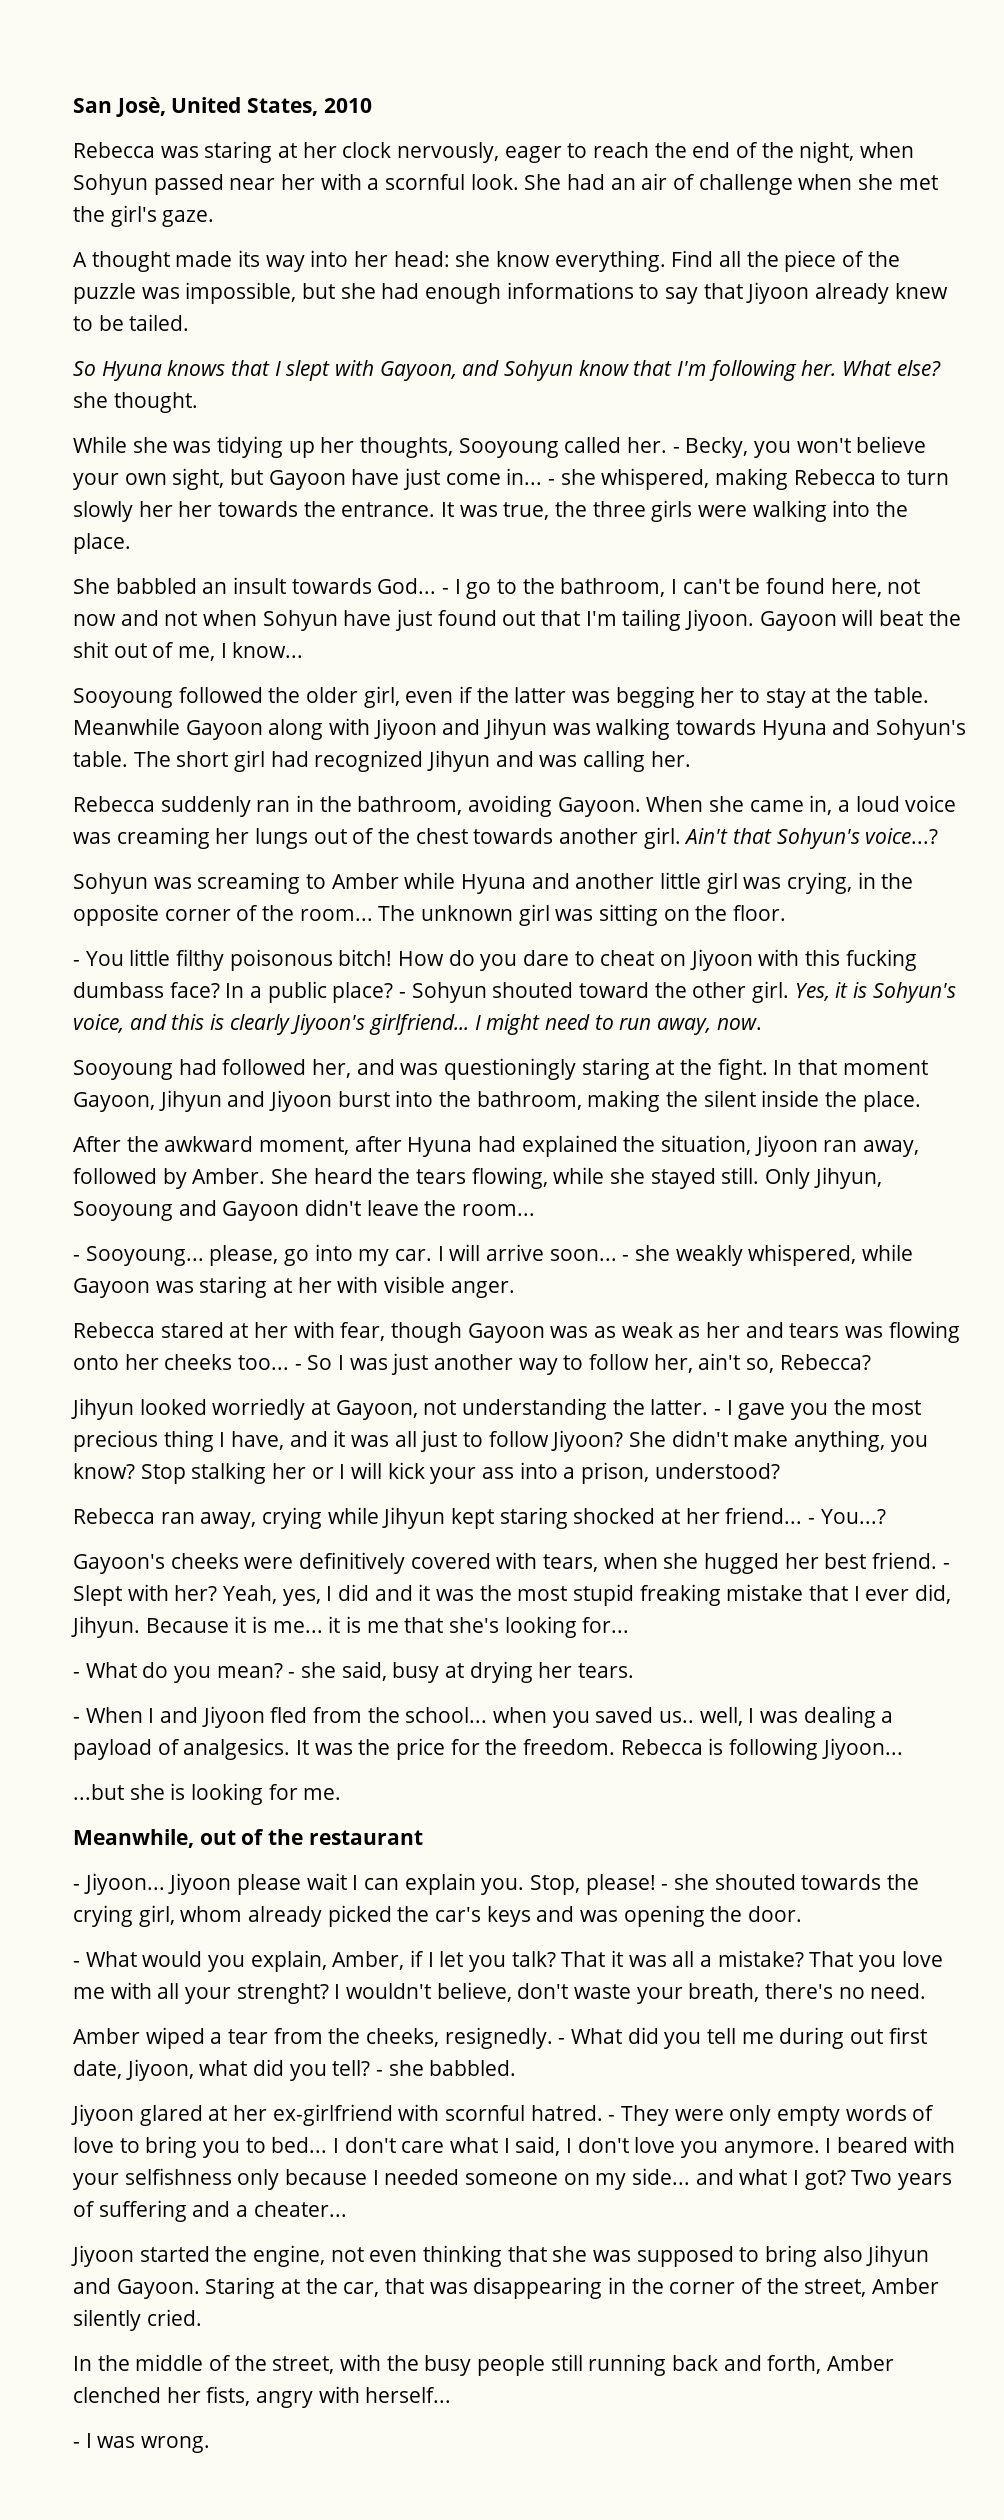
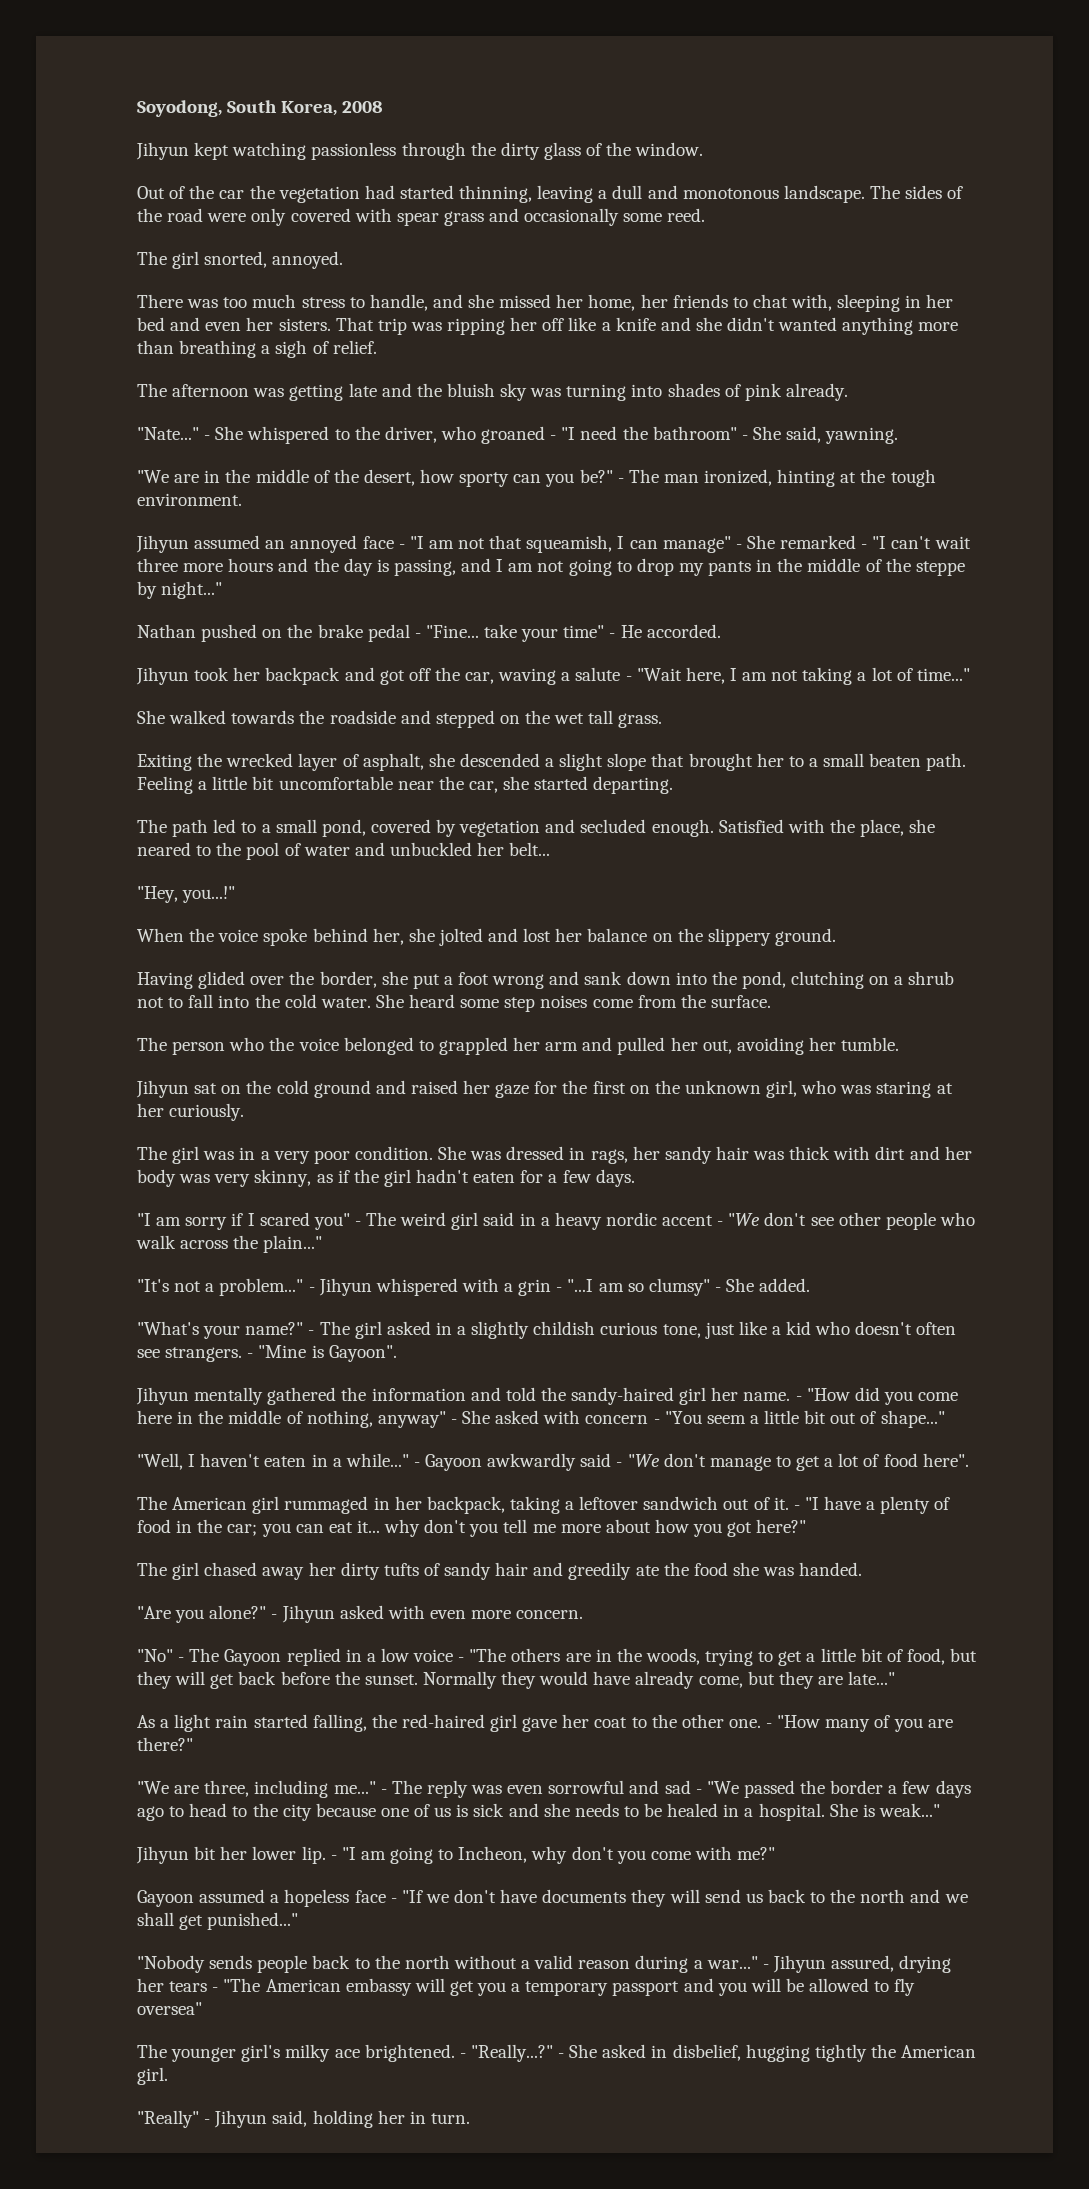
- San Josè, United States, 2010
- Rebecca was staring at her clock nervously, eager to reach the end of the night, when Sohyun passed near her with a scornful look. She had an air of challenge when she met the girl's gaze.
- A thought made its way into her head: she know everything. Find all the piece of the puzzle was impossible, but she had enough informations to say that Jiyoon already knew to be tailed.
- So Hyuna knows that I slept with Gayoon, and Sohyun know that I'm following her. What else? she thought.
- While she was tidying up her thoughts, Sooyoung called her. - Becky, you won't believe your own sight, but Gayoon have just come in... - she whispered, making Rebecca to turn slowly her her towards the entrance. It was true, the three girls were walking into the place.
- She babbled an insult towards God... - I go to the bathroom, I can't be found here, not now and not when Sohyun have just found out that I'm tailing Jiyoon. Gayoon will beat the shit out of me, I know...
- Sooyoung followed the older girl, even if the latter was begging her to stay at the table. Meanwhile Gayoon along with Jiyoon and Jihyun was walking towards Hyuna and Sohyun's table. The short girl had recognized Jihyun and was calling her.
- Rebecca suddenly ran in the bathroom, avoiding Gayoon. When she came in, a loud voice was creaming her lungs out of the chest towards another girl. Ain't that Sohyun's voice...?
- Sohyun was screaming to Amber while Hyuna and another little girl was crying, in the opposite corner of the room... The unknown girl was sitting on the floor.
- - You little filthy poisonous bitch! How do you dare to cheat on Jiyoon with this fucking dumbass face? In a public place? - Sohyun shouted toward the other girl. Yes, it is Sohyun's voice, and this is clearly Jiyoon's girlfriend... I might need to run away, now.
- Sooyoung had followed her, and was questioningly staring at the fight. In that moment Gayoon, Jihyun and Jiyoon burst into the bathroom, making the silent inside the place.
- After the awkward moment, after Hyuna had explained the situation, Jiyoon ran away, followed by Amber. She heard the tears flowing, while she stayed still. Only Jihyun, Sooyoung and Gayoon didn't leave the room...
- - Sooyoung... please, go into my car. I will arrive soon... - she weakly whispered, while Gayoon was staring at her with visible anger.
- Rebecca stared at her with fear, though Gayoon was as weak as her and tears was flowing onto her cheeks too... - So I was just another way to follow her, ain't so, Rebecca?
- Jihyun looked worriedly at Gayoon, not understanding the latter. - I gave you the most precious thing I have, and it was all just to follow Jiyoon? She didn't make anything, you know? Stop stalking her or I will kick your ass into a prison, understood?
- Rebecca ran away, crying while Jihyun kept staring shocked at her friend... - You...?
- Gayoon's cheeks were definitively covered with tears, when she hugged her best friend. - Slept with her? Yeah, yes, I did and it was the most stupid freaking mistake that I ever did, Jihyun. Because it is me... it is me that she's looking for...
- - What do you mean? - she said, busy at drying her tears.
- - When I and Jiyoon fled from the school... when you saved us.. well, I was dealing a payload of analgesics. It was the price for the freedom. Rebecca is following Jiyoon...
- ...but she is looking for me.
- Meanwhile, out of the restaurant
- - Jiyoon... Jiyoon please wait I can explain you. Stop, please! - she shouted towards the crying girl, whom already picked the car's keys and was opening the door.
- - What would you explain, Amber, if I let you talk? That it was all a mistake? That you love me with all your strenght? I wouldn't believe, don't waste your breath, there's no need.
- Amber wiped a tear from the cheeks, resignedly. - What did you tell me during out first date, Jiyoon, what did you tell? - she babbled.
- Jiyoon glared at her ex-girlfriend with scornful hatred. - They were only empty words of love to bring you to bed... I don't care what I said, I don't love you anymore. I beared with your selfishness only because I needed someone on my side... and what I got? Two years of suffering and a cheater...
- Jiyoon started the engine, not even thinking that she was supposed to bring also Jihyun and Gayoon. Staring at the car, that was disappearing in the corner of the street, Amber silently cried.
- In the middle of the street, with the busy people still running back and forth, Amber clenched her fists, angry with herself...
- - I was wrong.
+ Soyodong, South Korea, 2008
+ Jihyun kept watching passionless through the dirty glass of the window.
+ Out of the car the vegetation had started thinning, leaving a dull and monotonous landscape. The sides of the road were only covered with spear grass and occasionally some reed.
+ The girl snorted, annoyed.
+ There was too much stress to handle, and she missed her home, her friends to chat with, sleeping in her bed and even her sisters. That trip was ripping her off like a knife and she didn't wanted anything more than breathing a sigh of relief.
+ The afternoon was getting late and the bluish sky was turning into shades of pink already.
+ "Nate..." - She whispered to the driver, who groaned - "I need the bathroom" - She said, yawning.
+ "We are in the middle of the desert, how sporty can you be?" - The man ironized, hinting at the tough environment.
+ Jihyun assumed an annoyed face - "I am not that squeamish, I can manage" - She remarked - "I can't wait three more hours and the day is passing, and I am not going to drop my pants in the middle of the steppe by night..."
+ Nathan pushed on the brake pedal - "Fine... take your time" - He accorded.
+ Jihyun took her backpack and got off the car, waving a salute - "Wait here, I am not taking a lot of time..."
+ She walked towards the roadside and stepped on the wet tall grass.
+ Exiting the wrecked layer of asphalt, she descended a slight slope that brought her to a small beaten path. Feeling a little bit uncomfortable near the car, she started departing.
+ The path led to a small pond, covered by vegetation and secluded enough. Satisfied with the place, she neared to the pool of water and unbuckled her belt...
+ "Hey, you...!"
+ When the voice spoke behind her, she jolted and lost her balance on the slippery ground.
+ Having glided over the border, she put a foot wrong and sank down into the pond, clutching on a shrub not to fall into the cold water. She heard some step noises come from the surface.
+ The person who the voice belonged to grappled her arm and pulled her out, avoiding her tumble.
+ Jihyun sat on the cold ground and raised her gaze for the first on the unknown girl, who was staring at her curiously.
+ The girl was in a very poor condition. She was dressed in rags, her sandy hair was thick with dirt and her body was very skinny, as if the girl hadn't eaten for a few days.
+ "I am sorry if I scared you" - The weird girl said in a heavy nordic accent - "We don't see other people who walk across the plain..."
+ "It's not a problem..." - Jihyun whispered with a grin - "...I am so clumsy" - She added.
+ "What's your name?" - The girl asked in a slightly childish curious tone, just like a kid who doesn't often see strangers. - "Mine is Gayoon".
+ Jihyun mentally gathered the information and told the sandy-haired girl her name. - "How did you come here in the middle of nothing, anyway" - She asked with concern - "You seem a little bit out of shape..."
+ "Well, I haven't eaten in a while..." - Gayoon awkwardly said - "We don't manage to get a lot of food here".
+ The American girl rummaged in her backpack, taking a leftover sandwich out of it. - "I have a plenty of food in the car; you can eat it... why don't you tell me more about how you got here?"
+ The girl chased away her dirty tufts of sandy hair and greedily ate the food she was handed.
+ "Are you alone?" - Jihyun asked with even more concern.
+ "No" - The Gayoon replied in a low voice - "The others are in the woods, trying to get a little bit of food, but they will get back before the sunset. Normally they would have already come, but they are late..."
+ As a light rain started falling, the red-haired girl gave her coat to the other one. - "How many of you are there?"
+ "We are three, including me..." - The reply was even sorrowful and sad - "We passed the border a few days ago to head to the city because one of us is sick and she needs to be healed in a hospital. She is weak..."
+ Jihyun bit her lower lip. - "I am going to Incheon, why don't you come with me?"
+ Gayoon assumed a hopeless face - "If we don't have documents they will send us back to the north and we shall get punished..."
+ "Nobody sends people back to the north without a valid reason during a war..." - Jihyun assured, drying her tears - "The American embassy will get you a temporary passport and you will be allowed to fly oversea"
+ The younger girl's milky ace brightened. - "Really...?" - She asked in disbelief, hugging tightly the American girl.
+ "Really" - Jihyun said, holding her in turn.

